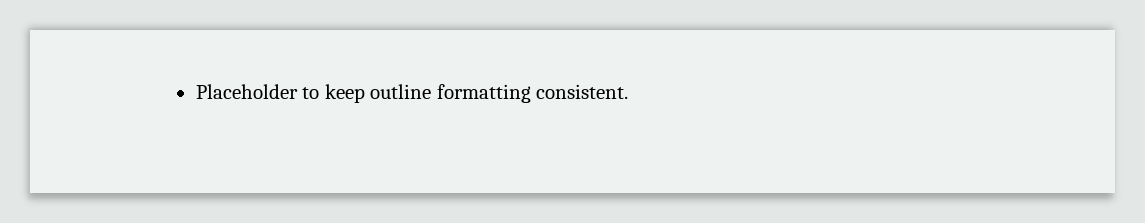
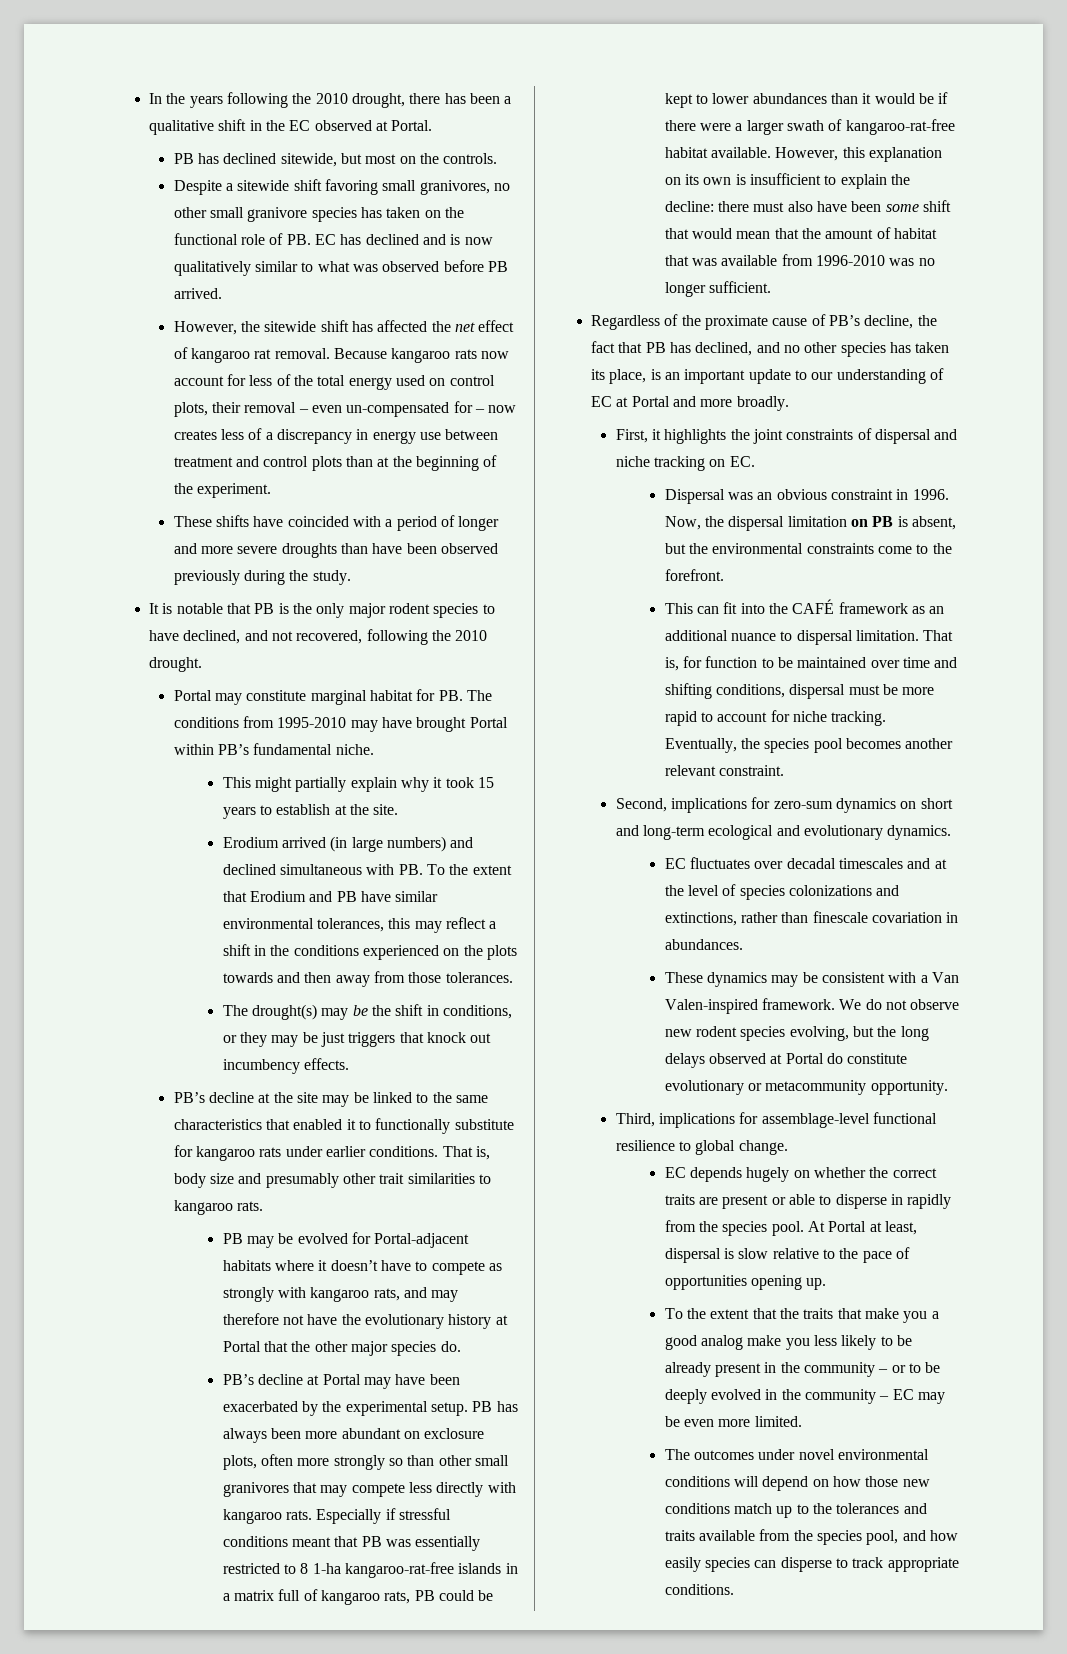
- Placeholder to keep outline formatting consistent.
+ In the years following the 2010 drought, there has been a qualitative shift in the EC observed at Portal.
+ PB has declined sitewide, but most on the controls.
+ Despite a sitewide shift favoring small granivores, no other small granivore species has taken on the functional role of PB. EC has declined and is now qualitatively similar to what was observed before PB arrived.
+ However, the sitewide shift has affected the net effect of kangaroo rat removal. Because kangaroo rats now account for less of the total energy used on control plots, their removal – even un-compensated for – now creates less of a discrepancy in energy use between treatment and control plots than at the beginning of the experiment.
+ These shifts have coincided with a period of longer and more severe droughts than have been observed previously during the study.
+ It is notable that PB is the only major rodent species to have declined, and not recovered, following the 2010 drought.
+ Portal may constitute marginal habitat for PB. The conditions from 1995-2010 may have brought Portal within PB’s fundamental niche.
+ This might partially explain why it took 15 years to establish at the site.
+ Erodium arrived (in large numbers) and declined simultaneous with PB. To the extent that Erodium and PB have similar environmental tolerances, this may reflect a shift in the conditions experienced on the plots towards and then away from those tolerances.
+ The drought(s) may be the shift in conditions, or they may be just triggers that knock out incumbency effects.
+ PB’s decline at the site may be linked to the same characteristics that enabled it to functionally substitute for kangaroo rats under earlier conditions. That is, body size and presumably other trait similarities to kangaroo rats.
+ PB may be evolved for Portal-adjacent habitats where it doesn’t have to compete as strongly with kangaroo rats, and may therefore not have the evolutionary history at Portal that the other major species do.
+ PB’s decline at Portal may have been exacerbated by the experimental setup. PB has always been more abundant on exclosure plots, often more strongly so than other small granivores that may compete less directly with kangaroo rats. Especially if stressful conditions meant that PB was essentially restricted to 8 1-ha kangaroo-rat-free islands in a matrix full of kangaroo rats, PB could be kept to lower abundances than it would be if there were a larger swath of kangaroo-rat-free habitat available. However, this explanation on its own is insufficient to explain the decline: there must also have been some shift that would mean that the amount of habitat that was available from 1996-2010 was no longer sufficient.
+ Regardless of the proximate cause of PB’s decline, the fact that PB has declined, and no other species has taken its place, is an important update to our understanding of EC at Portal and more broadly.
+ First, it highlights the joint constraints of dispersal and niche tracking on EC.
+ Dispersal was an obvious constraint in 1996. Now, the dispersal limitation on PB is absent, but the environmental constraints come to the forefront.
+ This can fit into the CAFÉ framework as an additional nuance to dispersal limitation. That is, for function to be maintained over time and shifting conditions, dispersal must be more rapid to account for niche tracking. Eventually, the species pool becomes another relevant constraint.
+ Second, implications for zero-sum dynamics on short and long-term ecological and evolutionary dynamics.
+ EC fluctuates over decadal timescales and at the level of species colonizations and extinctions, rather than finescale covariation in abundances.
+ These dynamics may be consistent with a Van Valen-inspired framework. We do not observe new rodent species evolving, but the long delays observed at Portal do constitute evolutionary or metacommunity opportunity.
+ Third, implications for assemblage-level functional resilience to global change.
+ EC depends hugely on whether the correct traits are present or able to disperse in rapidly from the species pool. At Portal at least, dispersal is slow relative to the pace of opportunities opening up.
+ To the extent that the traits that make you a good analog make you less likely to be already present in the community – or to be deeply evolved in the community – EC may be even more limited.
+ The outcomes under novel environmental conditions will depend on how those new conditions match up to the tolerances and traits available from the species pool, and how easily species can disperse to track appropriate conditions.

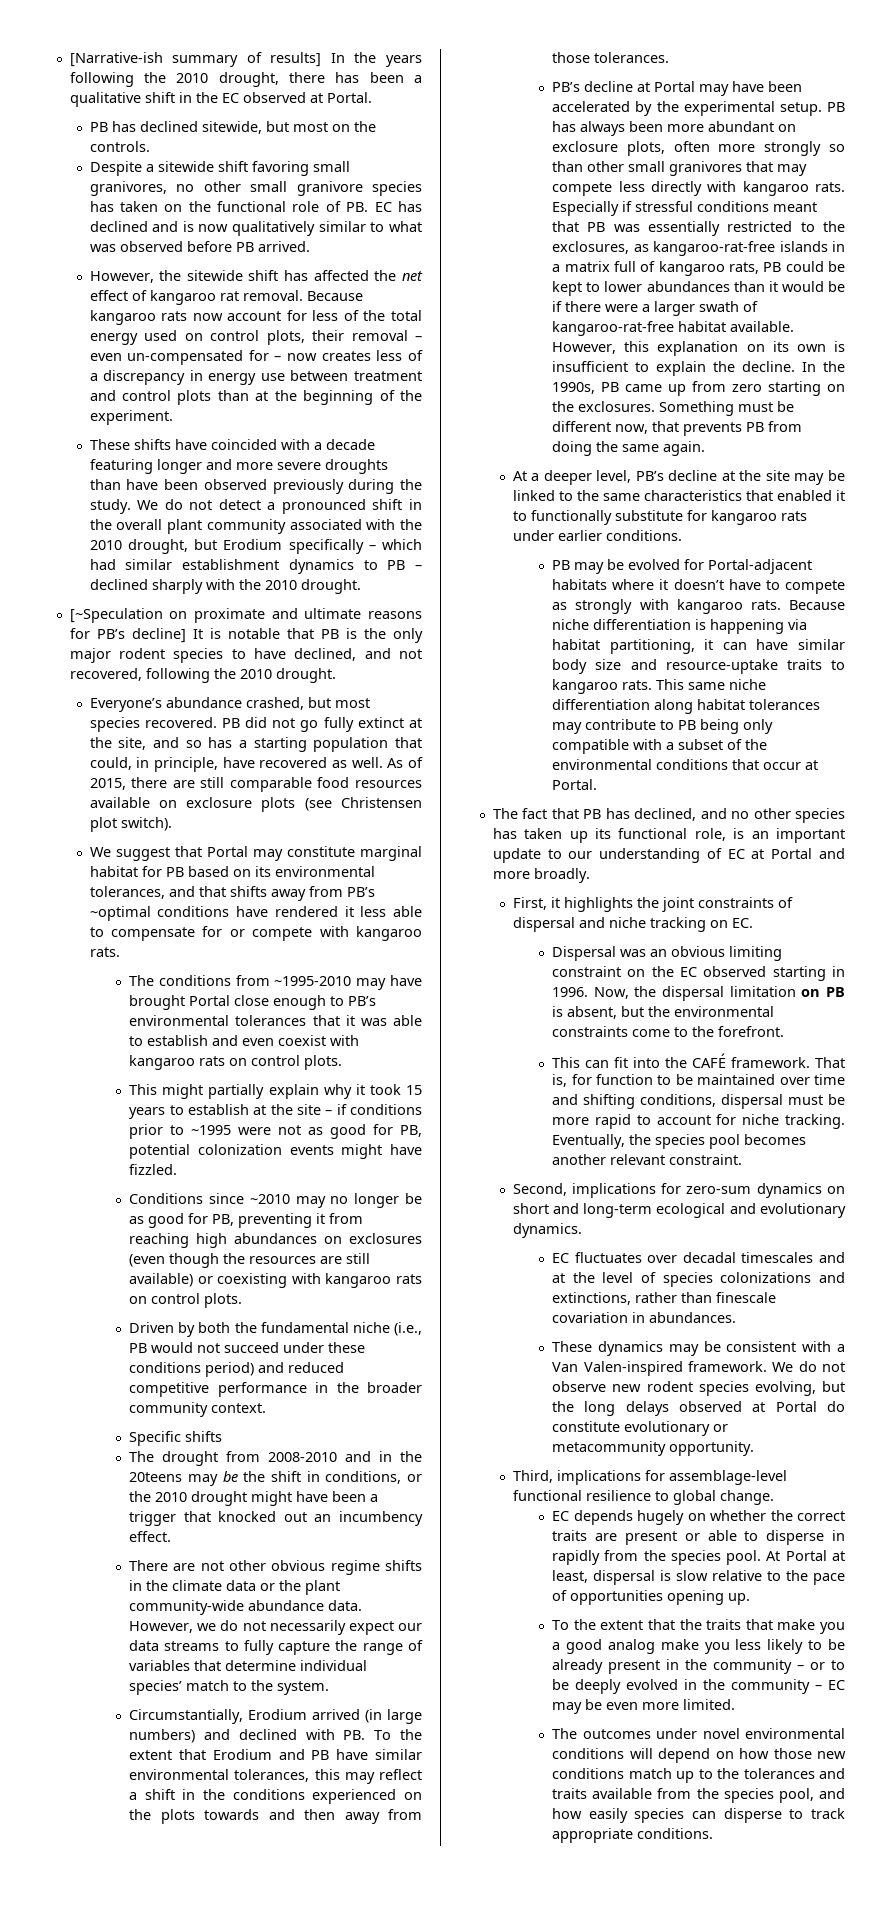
- In the years following the 2010 drought, there has been a qualitative shift in the EC observed at Portal.
+ [Narrative-ish summary of results] In the years following the 2010 drought, there has been a qualitative shift in the EC observed at Portal.
- These shifts have coincided with a period of longer and more severe droughts than have been observed previously during the study.
- It is notable that PB is the only major rodent species to have declined, and not recovered, following the 2010 drought.
+ These shifts have coincided with a decade featuring longer and more severe droughts than have been observed previously during the study. We do not detect a pronounced shift in the overall plant community associated with the 2010 drought, but Erodium specifically – which had similar establishment dynamics to PB – declined sharply with the 2010 drought.
+ [~Speculation on proximate and ultimate reasons for PB’s decline] It is notable that PB is the only major rodent species to have declined, and not recovered, following the 2010 drought.
- Portal may constitute marginal habitat for PB. The conditions from 1995-2010 may have brought Portal within PB’s fundamental niche.
+ Everyone’s abundance crashed, but most species recovered. PB did not go fully extinct at the site, and so has a starting population that could, in principle, have recovered as well. As of 2015, there are still comparable food resources available on exclosure plots (see Christensen plot switch).
+ We suggest that Portal may constitute marginal habitat for PB based on its environmental tolerances, and that shifts away from PB’s ~optimal conditions have rendered it less able to compensate for or compete with kangaroo rats.
+ The conditions from ~1995-2010 may have brought Portal close enough to PB’s environmental tolerances that it was able to establish and even coexist with kangaroo rats on control plots.
- This might partially explain why it took 15 years to establish at the site.
- Erodium arrived (in large numbers) and declined simultaneous with PB. To the extent that Erodium and PB have similar environmental tolerances, this may reflect a shift in the conditions experienced on the plots towards and then away from those tolerances.
+ This might partially explain why it took 15 years to establish at the site – if conditions prior to ~1995 were not as good for PB, potential colonization events might have fizzled.
+ Conditions since ~2010 may no longer be as good for PB, preventing it from reaching high abundances on exclosures (even though the resources are still available) or coexisting with kangaroo rats on control plots.
+ Driven by both the fundamental niche (i.e., PB would not succeed under these conditions period) and reduced competitive performance in the broader community context.
+ Specific shifts
+ The drought from 2008-2010 and in the 20teens may be the shift in conditions, or the 2010 drought might have been a trigger that knocked out an incumbency effect.
+ There are not other obvious regime shifts in the climate data or the plant community-wide abundance data. However, we do not necessarily expect our data streams to fully capture the range of variables that determine individual species’ match to the system.
+ Circumstantially, Erodium arrived (in large numbers) and declined with PB. To the extent that Erodium and PB have similar environmental tolerances, this may reflect a shift in the conditions experienced on the plots towards and then away from those tolerances.
- The drought(s) may be the shift in conditions, or they may be just triggers that knock out incumbency effects.
- PB’s decline at the site may be linked to the same characteristics that enabled it to functionally substitute for kangaroo rats under earlier conditions. That is, body size and presumably other trait similarities to kangaroo rats.
- PB may be evolved for Portal-adjacent habitats where it doesn’t have to compete as strongly with kangaroo rats, and may therefore not have the evolutionary history at Portal that the other major species do.
- PB’s decline at Portal may have been exacerbated by the experimental setup.
+ PB’s decline at Portal may have been accelerated by the experimental setup.
- Especially if stressful conditions meant that PB was essentially restricted to 8 1-ha kangaroo-rat-free islands in a matrix full of kangaroo rats, PB could be kept to lower abundances than it would be if there were a larger swath of kangaroo-rat-free habitat available.
+ Especially if stressful conditions meant that PB was essentially restricted to the exclosures, as kangaroo-rat-free islands in a matrix full of kangaroo rats, PB could be kept to lower abundances than it would be if there were a larger swath of kangaroo-rat-free habitat available.
- However, this explanation on its own is insufficient to explain the decline: there must also have been some shift that would mean that the amount of habitat that was available from 1996-2010 was no longer sufficient.
- Regardless of the proximate cause of PB’s decline, the fact that PB has declined, and no other species has taken its place, is an important update to our understanding of EC at Portal and more broadly.
+ However, this explanation on its own is insufficient to explain the decline. In the 1990s, PB came up from zero starting on the exclosures. Something must be different now, that prevents PB from doing the same again.
+ At a deeper level, PB’s decline at the site may be linked to the same characteristics that enabled it to functionally substitute for kangaroo rats under earlier conditions.
+ PB may be evolved for Portal-adjacent habitats where it doesn’t have to compete as strongly with kangaroo rats. Because niche differentiation is happening via habitat partitioning, it can have similar body size and resource-uptake traits to kangaroo rats. This same niche differentiation along habitat tolerances may contribute to PB being only compatible with a subset of the environmental conditions that occur at Portal.
+ The fact that PB has declined, and no other species has taken up its functional role, is an important update to our understanding of EC at Portal and more broadly.
- Dispersal was an obvious constraint in 1996.
+ Dispersal was an obvious limiting constraint on the EC observed starting in 1996.
- This can fit into the CAFÉ framework as an additional nuance to dispersal limitation.
+ This can fit into the CAFÉ framework.

